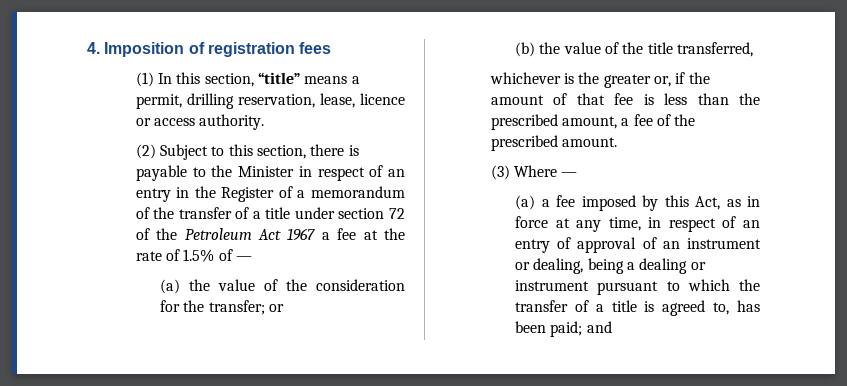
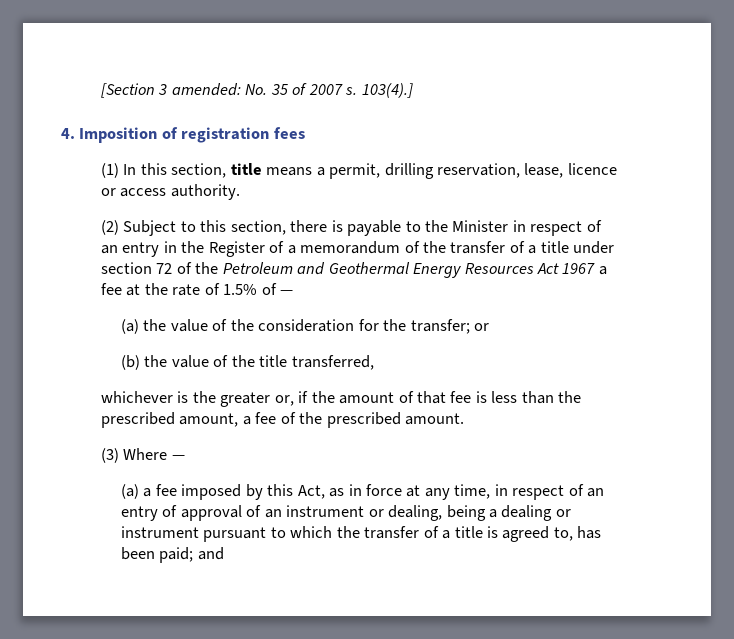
+ [Section 3 amended: No. 35 of 2007 s. 103(4).]
- (1) In this section, “title” means a permit, drilling reservation, lease, licence or access authority.
+ (1) In this section, title means a permit, drilling reservation, lease, licence or access authority.
- (2) Subject to this section, there is payable to the Minister in respect of an entry in the Register of a memorandum of the transfer of a title under section 72 of the Petroleum Act 1967 a fee at the rate of 1.5% of —
+ (2) Subject to this section, there is payable to the Minister in respect of an entry in the Register of a memorandum of the transfer of a title under section 72 of the Petroleum and Geothermal Energy Resources Act 1967 a fee at the rate of 1.5% of —

